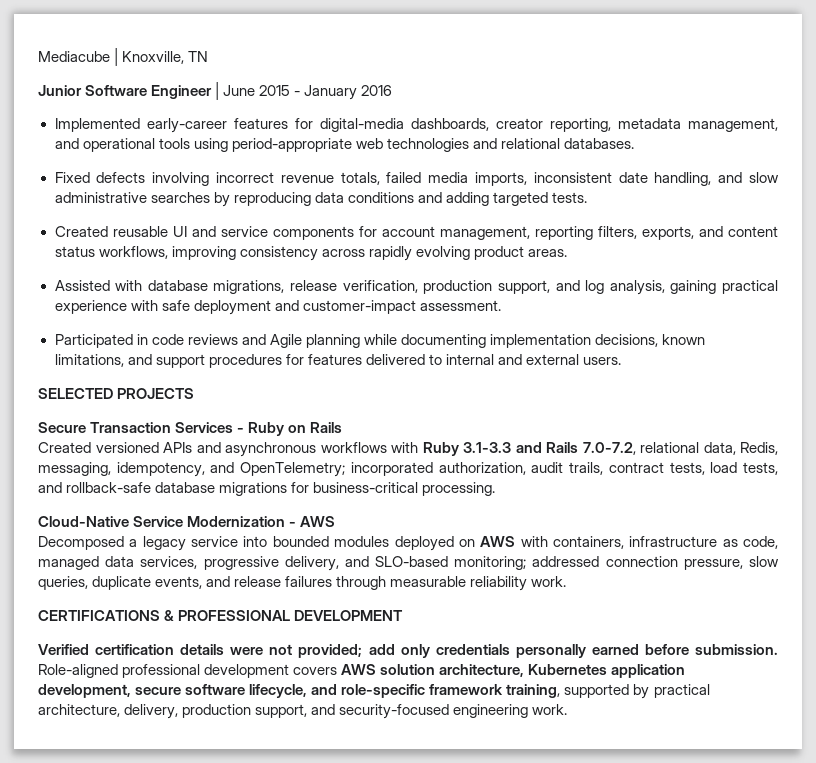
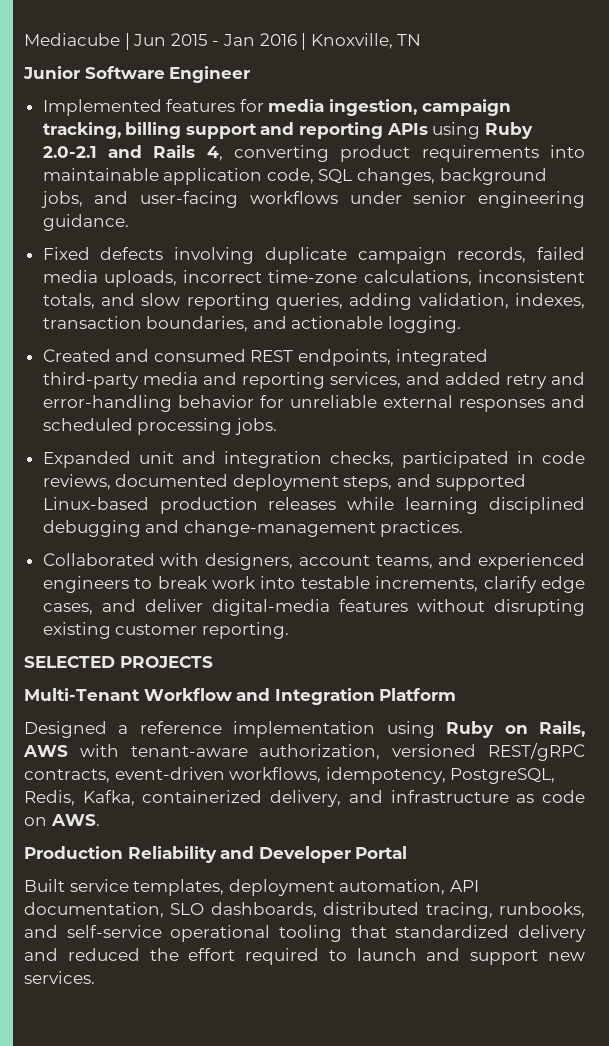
- Mediacube | Knoxville, TN
+ Mediacube | Jun 2015 - Jan 2016 | Knoxville, TN
- Junior Software Engineer | June 2015 - January 2016
+ Junior Software Engineer
- Implemented early-career features for digital-media dashboards, creator reporting, metadata management, and operational tools using period-appropriate web technologies and relational databases.
- Fixed defects involving incorrect revenue totals, failed media imports, inconsistent date handling, and slow administrative searches by reproducing data conditions and adding targeted tests.
- Created reusable UI and service components for account management, reporting filters, exports, and content status workflows, improving consistency across rapidly evolving product areas.
- Assisted with database migrations, release verification, production support, and log analysis, gaining practical experience with safe deployment and customer-impact assessment.
- Participated in code reviews and Agile planning while documenting implementation decisions, known limitations, and support procedures for features delivered to internal and external users.
+ Implemented features for media ingestion, campaign tracking, billing support and reporting APIs using Ruby 2.0-2.1 and Rails 4, converting product requirements into maintainable application code, SQL changes, background jobs, and user-facing workflows under senior engineering guidance.
+ Fixed defects involving duplicate campaign records, failed media uploads, incorrect time-zone calculations, inconsistent totals, and slow reporting queries, adding validation, indexes, transaction boundaries, and actionable logging.
+ Created and consumed REST endpoints, integrated third-party media and reporting services, and added retry and error-handling behavior for unreliable external responses and scheduled processing jobs.
+ Expanded unit and integration checks, participated in code reviews, documented deployment steps, and supported Linux-based production releases while learning disciplined debugging and change-management practices.
+ Collaborated with designers, account teams, and experienced engineers to break work into testable increments, clarify edge cases, and deliver digital-media features without disrupting existing customer reporting.
  SELECTED PROJECTS
- Secure Transaction Services - Ruby on Rails
- Created versioned APIs and asynchronous workflows with Ruby 3.1-3.3 and Rails 7.0-7.2, relational data, Redis, messaging, idempotency, and OpenTelemetry; incorporated authorization, audit trails, contract tests, load tests, and rollback-safe database migrations for business-critical processing.
- Cloud-Native Service Modernization - AWS
- Decomposed a legacy service into bounded modules deployed on AWS with containers, infrastructure as code, managed data services, progressive delivery, and SLO-based monitoring; addressed connection pressure, slow queries, duplicate events, and release failures through measurable reliability work.
- CERTIFICATIONS & PROFESSIONAL DEVELOPMENT
- Verified certification details were not provided; add only credentials personally earned before submission. Role-aligned professional development covers AWS solution architecture, Kubernetes application development, secure software lifecycle, and role-specific framework training, supported by practical architecture, delivery, production support, and security-focused engineering work.
+ Multi-Tenant Workflow and Integration Platform
+ Designed a reference implementation using Ruby on Rails, AWS with tenant-aware authorization, versioned REST/gRPC contracts, event-driven workflows, idempotency, PostgreSQL, Redis, Kafka, containerized delivery, and infrastructure as code on AWS.
+ Production Reliability and Developer Portal
+ Built service templates, deployment automation, API documentation, SLO dashboards, distributed tracing, runbooks, and self-service operational tooling that standardized delivery and reduced the effort required to launch and support new services.

